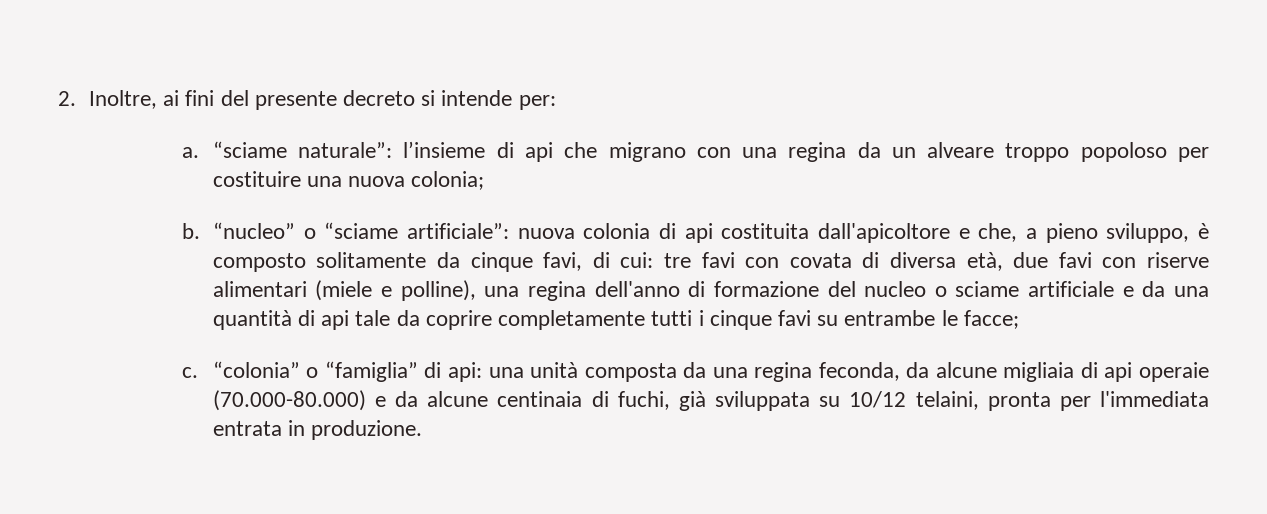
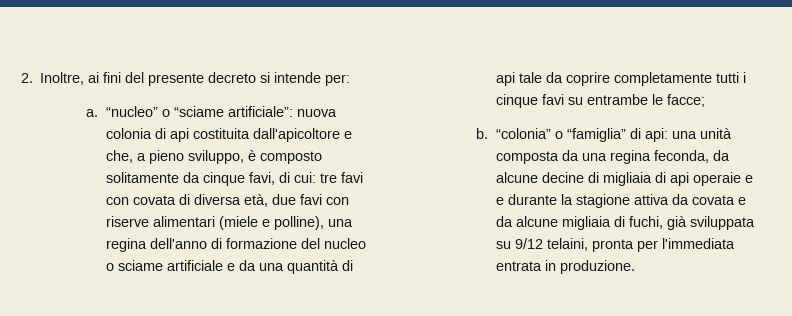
- “sciame naturale”: l’insieme di api che migrano con una regina da un alveare troppo popoloso per costituire una nuova colonia;
- b.
- c.
+ b.
- “colonia” o “famiglia” di api: una unità composta da una regina feconda, da alcune migliaia di api operaie (70.000-80.000) e da alcune centinaia di fuchi, già sviluppata su 10/12 telaini, pronta per l'immediata entrata in produzione.
+ “colonia” o “famiglia” di api: una unità composta da una regina feconda, da alcune decine di migliaia di api operaie e e durante la stagione attiva da covata e da alcune migliaia di fuchi, già sviluppata su 9/12 telaini, pronta per l'immediata entrata in produzione.

